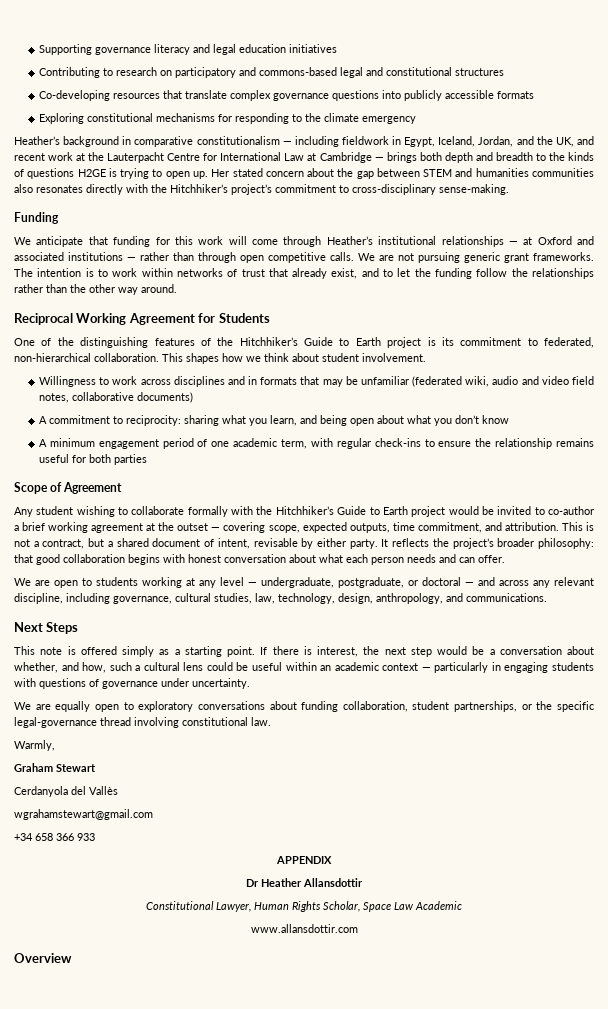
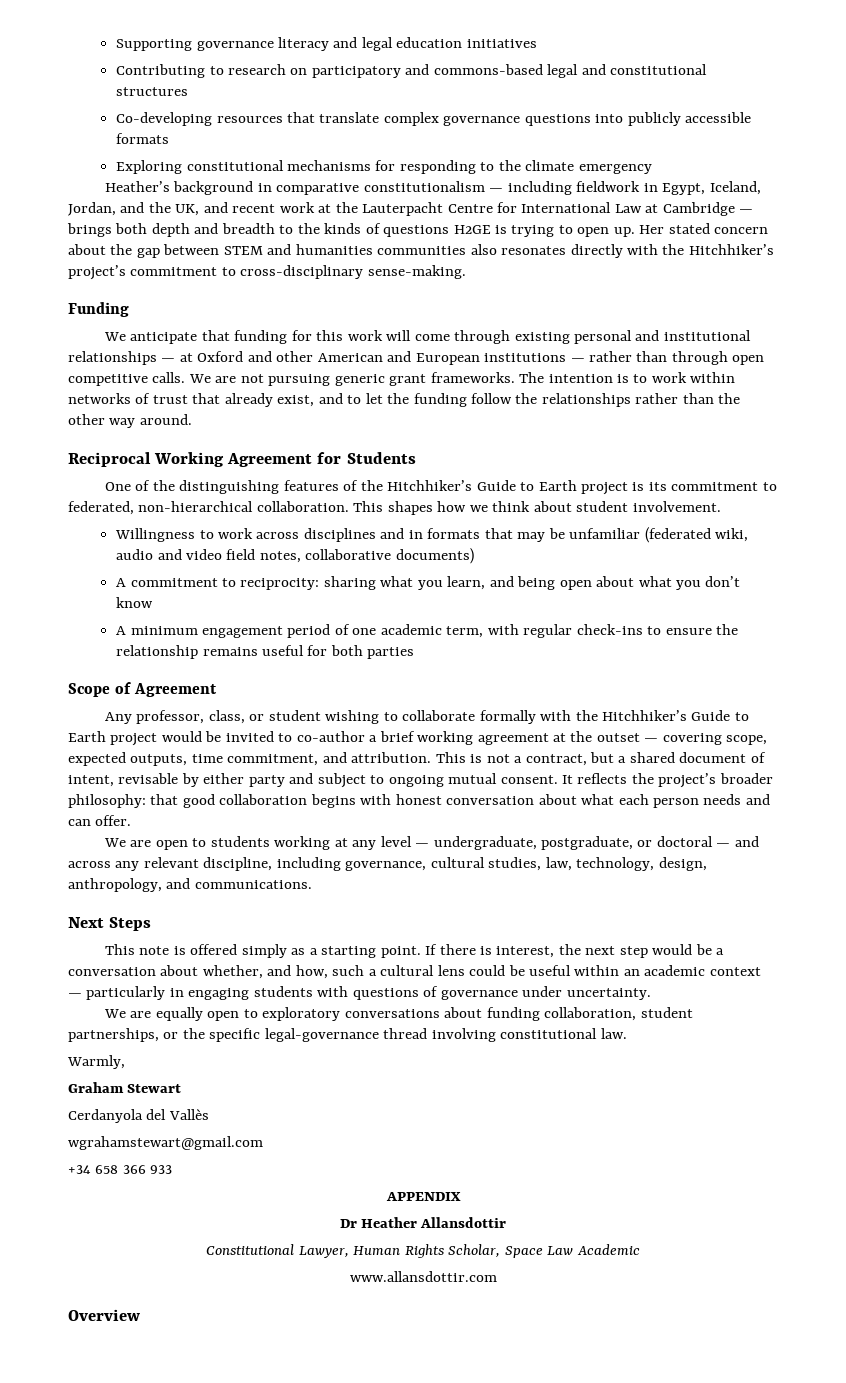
- We anticipate that funding for this work will come through Heather’s institutional relationships — at Oxford and associated institutions — rather than through open competitive calls.
+ We anticipate that funding for this work will come through existing personal and institutional relationships — at Oxford and other American and European institutions — rather than through open competitive calls.
- Any student wishing to collaborate formally with the Hitchhiker’s Guide to Earth project would be invited to co-author a brief working agreement at the outset — covering scope, expected outputs, time commitment, and attribution.
+ Any professor, class, or student wishing to collaborate formally with the Hitchhiker’s Guide to Earth project would be invited to co-author a brief working agreement at the outset — covering scope, expected outputs, time commitment, and attribution.
- This is not a contract, but a shared document of intent, revisable by either party.
+ This is not a contract, but a shared document of intent, revisable by either party and subject to ongoing mutual consent.

